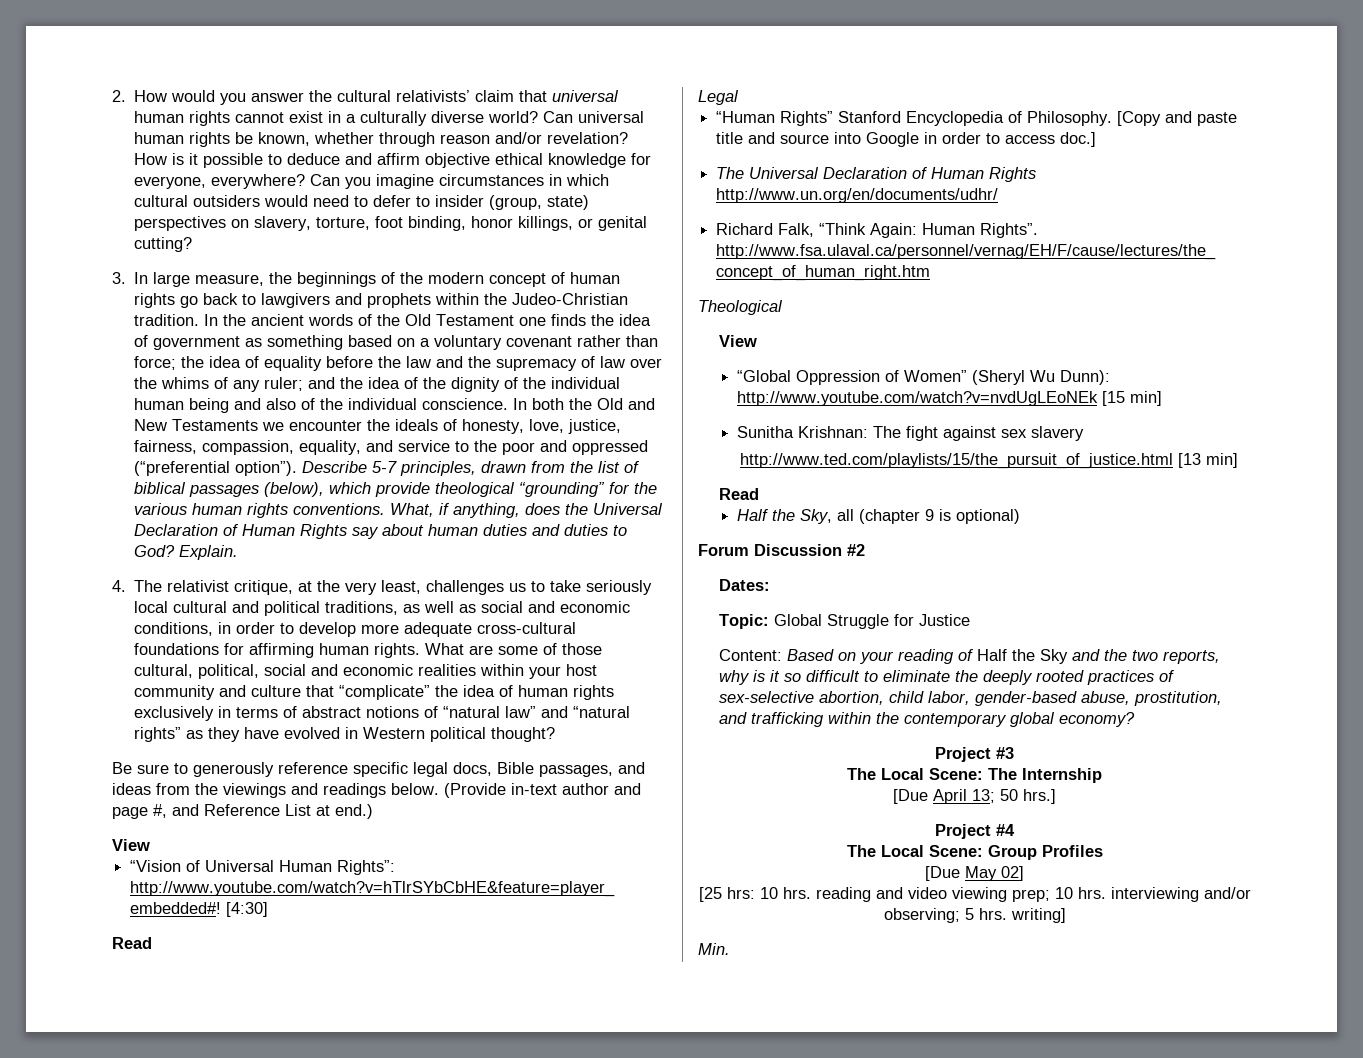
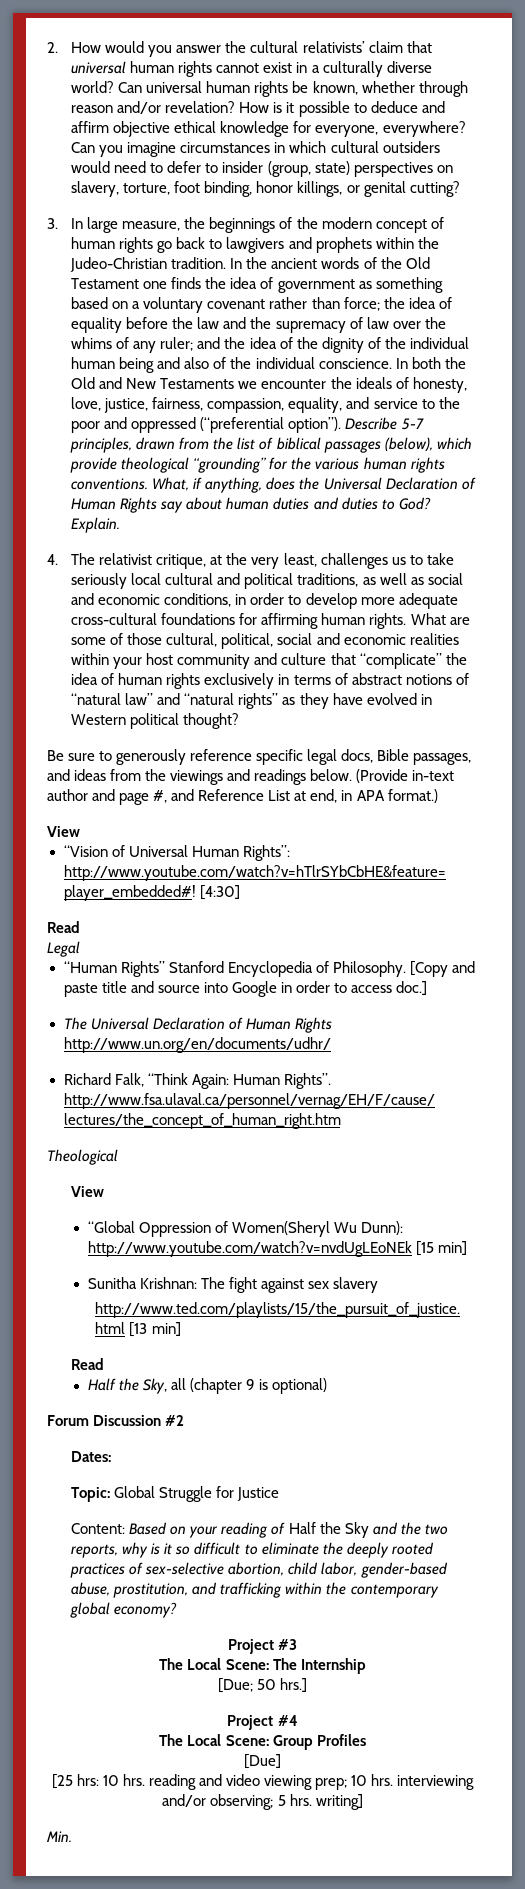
- (Provide in-text author and page #, and Reference List at end.)
+ (Provide in-text author and page #, and Reference List at end, in APA format.)
- “Global Oppression of Women” (Sheryl Wu Dunn): http://www.youtube.com/watch?v=nvdUgLEoNEk [15 min]
+ “Global Oppression of Women(Sheryl Wu Dunn): http://www.youtube.com/watch?v=nvdUgLEoNEk [15 min]
- [Due April 13; 50 hrs.]
+ [Due; 50 hrs.]
- [Due May 02]
+ [Due]

